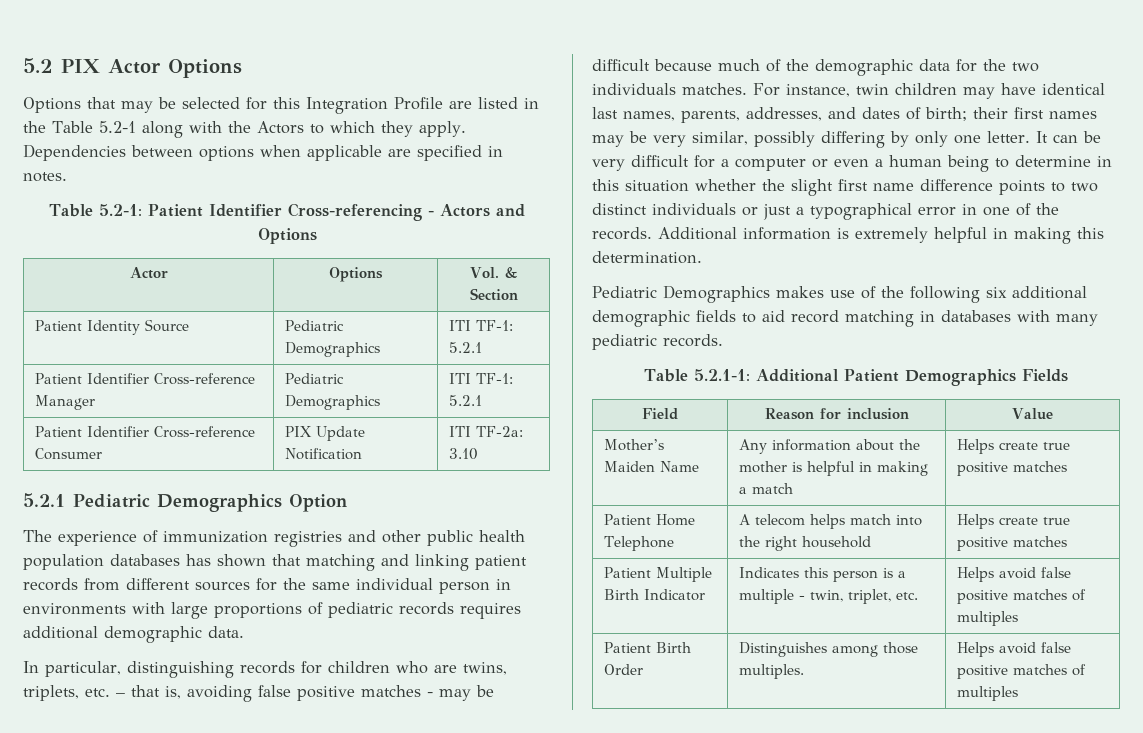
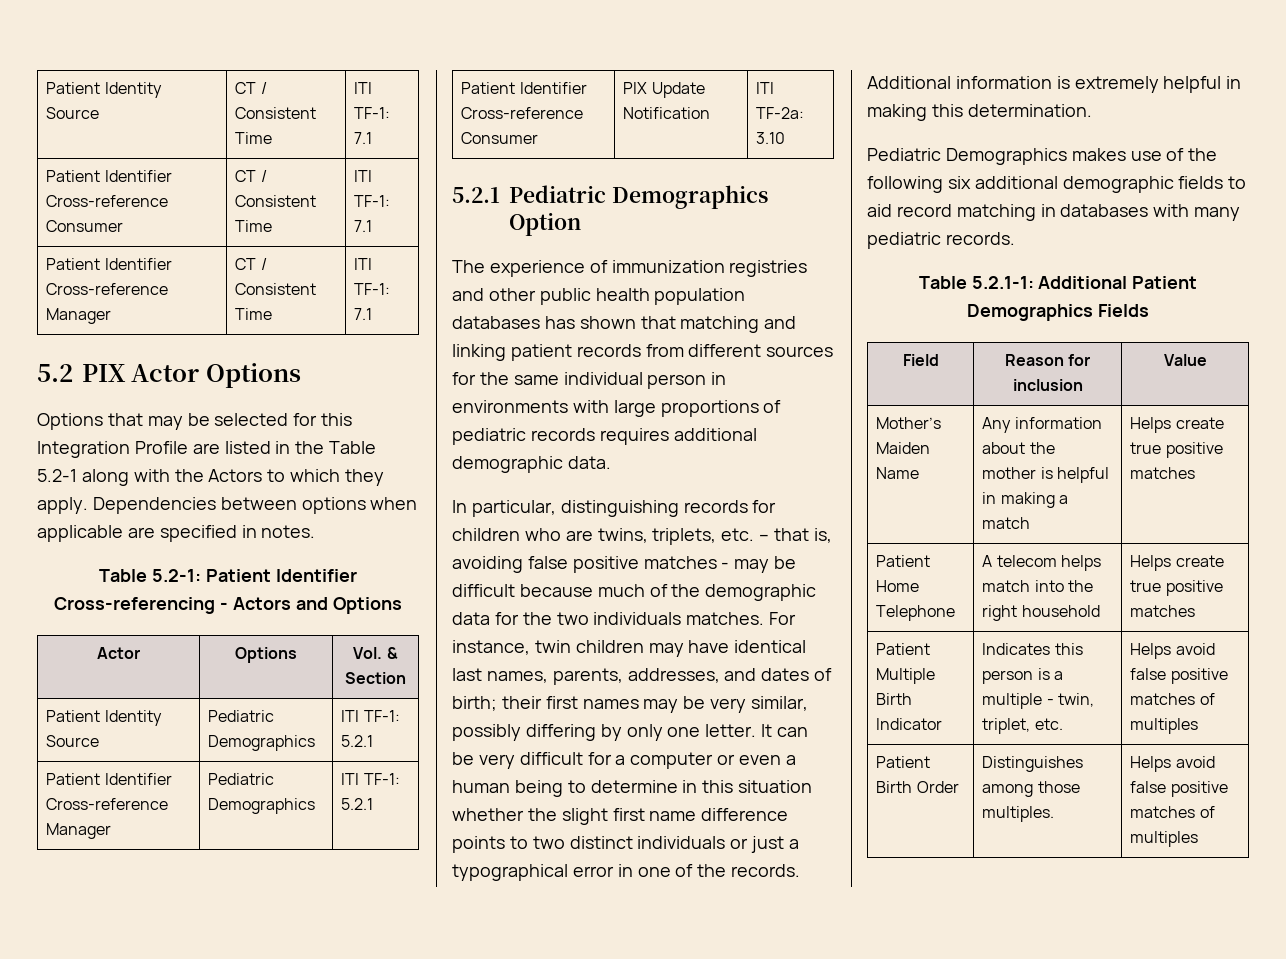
+ Patient Identity Source | CT / Consistent Time | ITI TF-1: 7.1
+ Patient Identifier Cross-reference Consumer | CT / Consistent Time | ITI TF-1: 7.1
+ Patient Identifier Cross-reference Manager | CT / Consistent Time | ITI TF-1: 7.1

